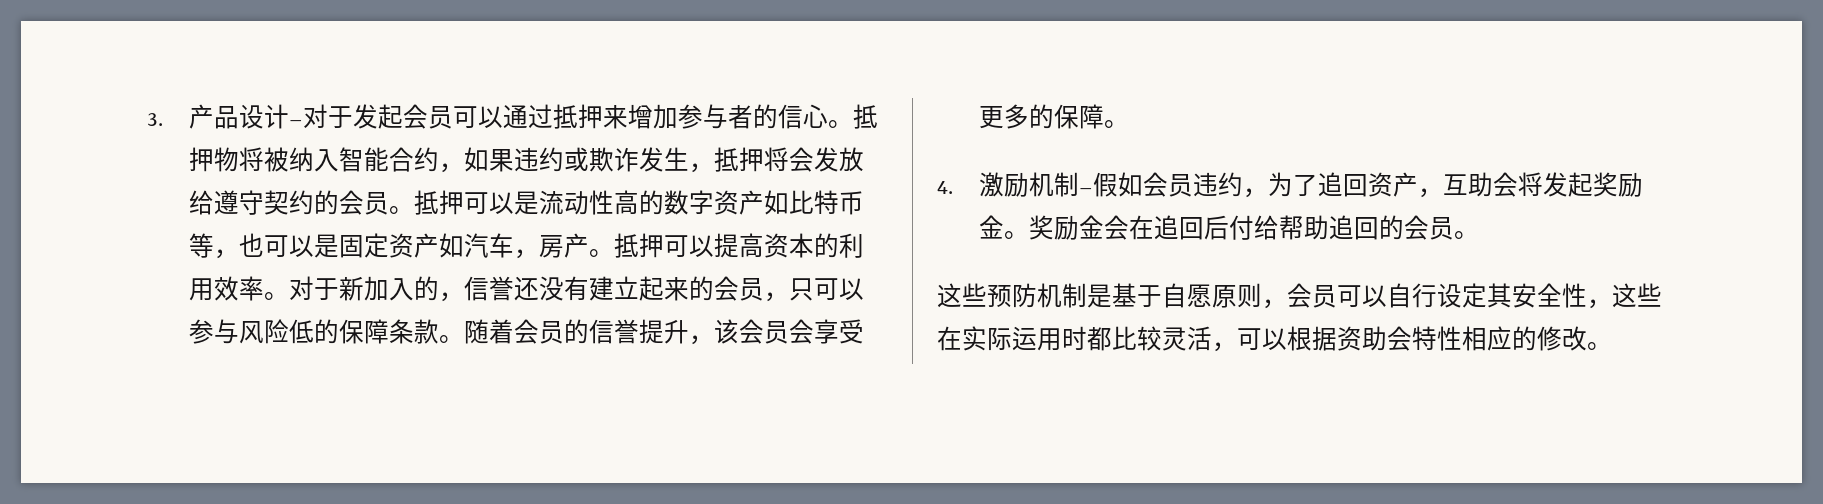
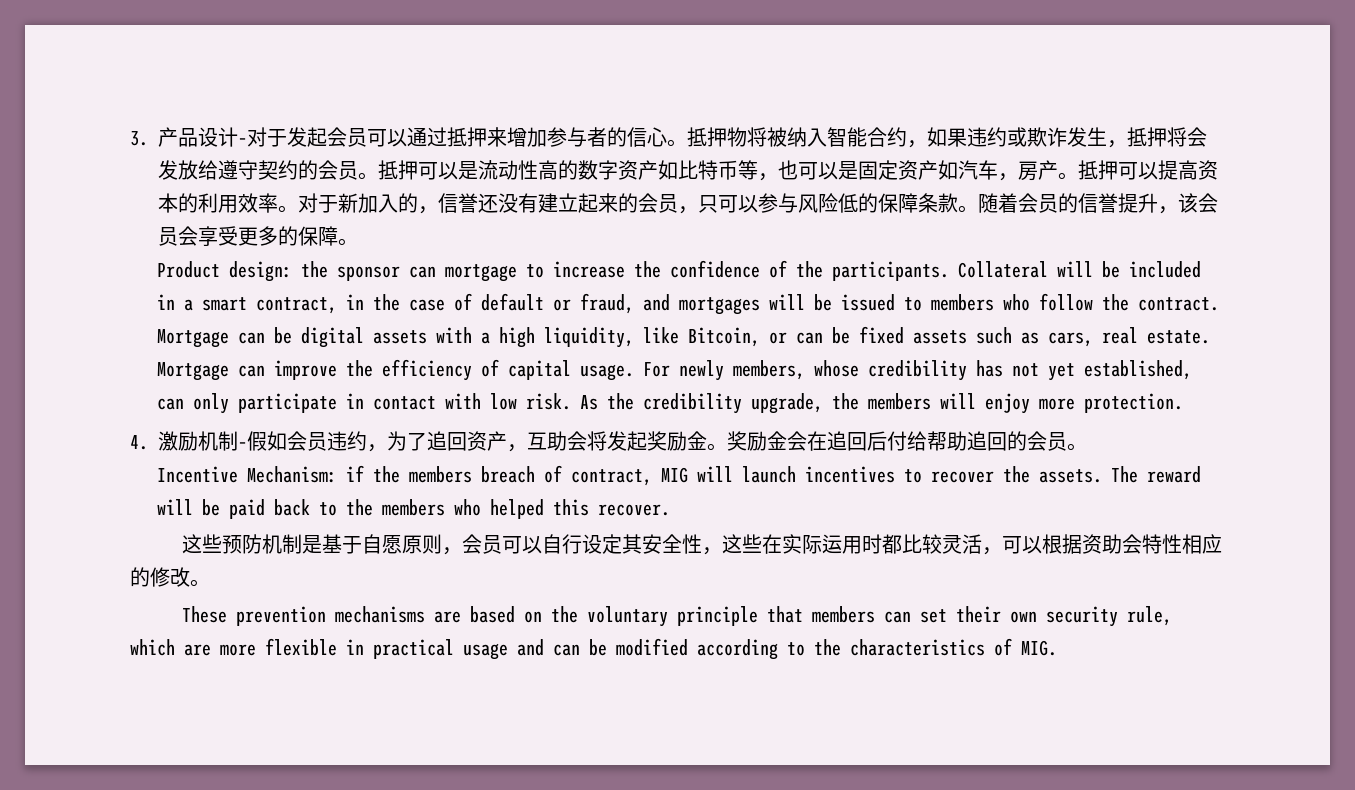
+ Product design: the sponsor can mortgage to increase the confidence of the participants. Collateral will be included in a smart contract, in the case of default or fraud, and mortgages will be issued to members who follow the contract. Mortgage can be digital assets with a high liquidity, like Bitcoin, or can be fixed assets such as cars, real estate. Mortgage can improve the efficiency of capital usage. For newly members, whose credibility has not yet established, can only participate in contact with low risk. As the credibility upgrade, the members will enjoy more protection.
+ Incentive Mechanism: if the members breach of contract, MIG will launch incentives to recover the assets. The reward will be paid back to the members who helped this recover.
+ These prevention mechanisms are based on the voluntary principle that members can set their own security rule, which are more flexible in practical usage and can be modified according to the characteristics of MIG.

